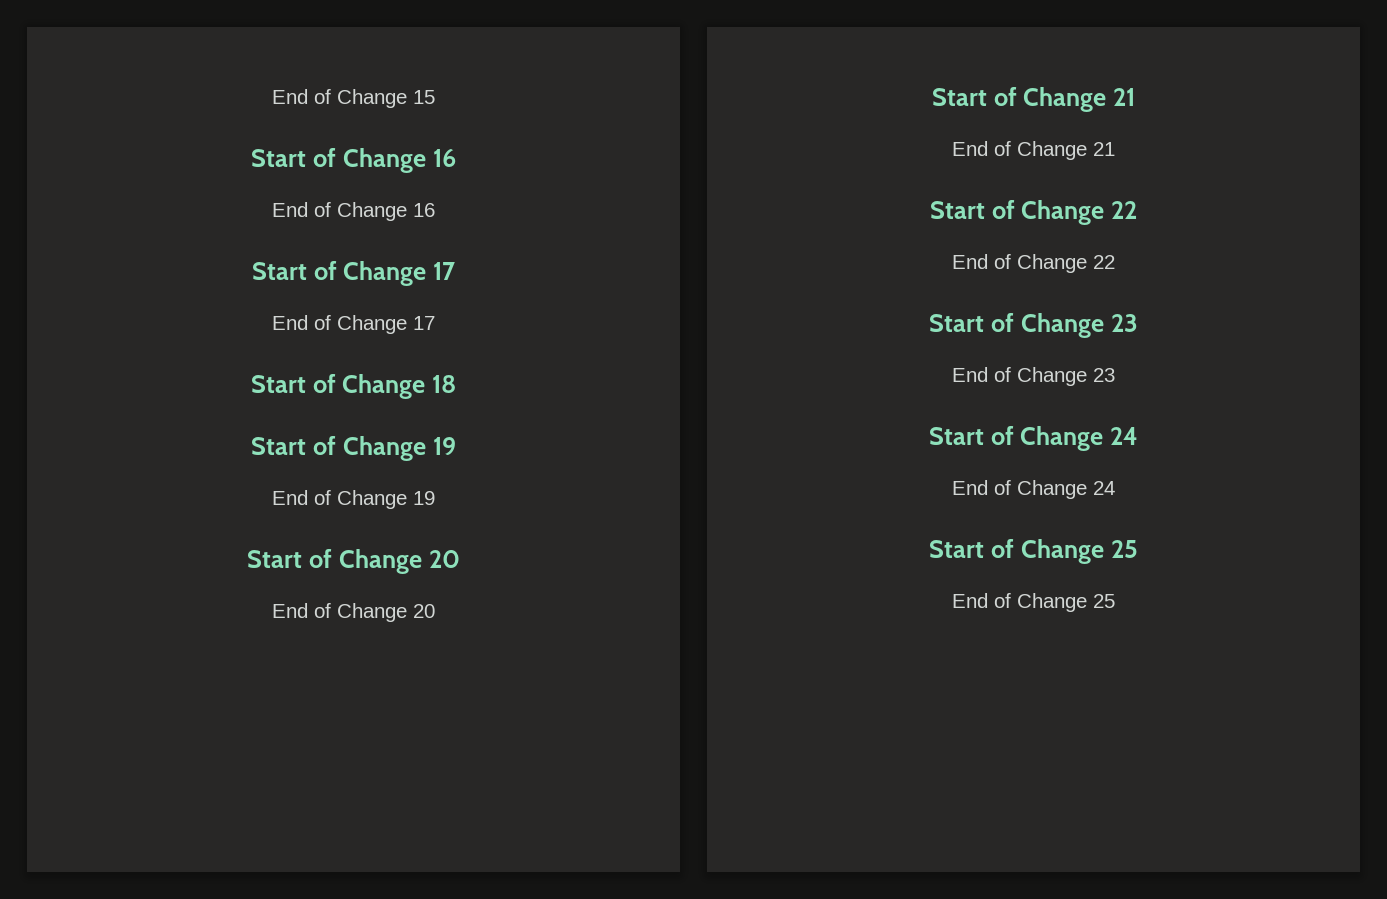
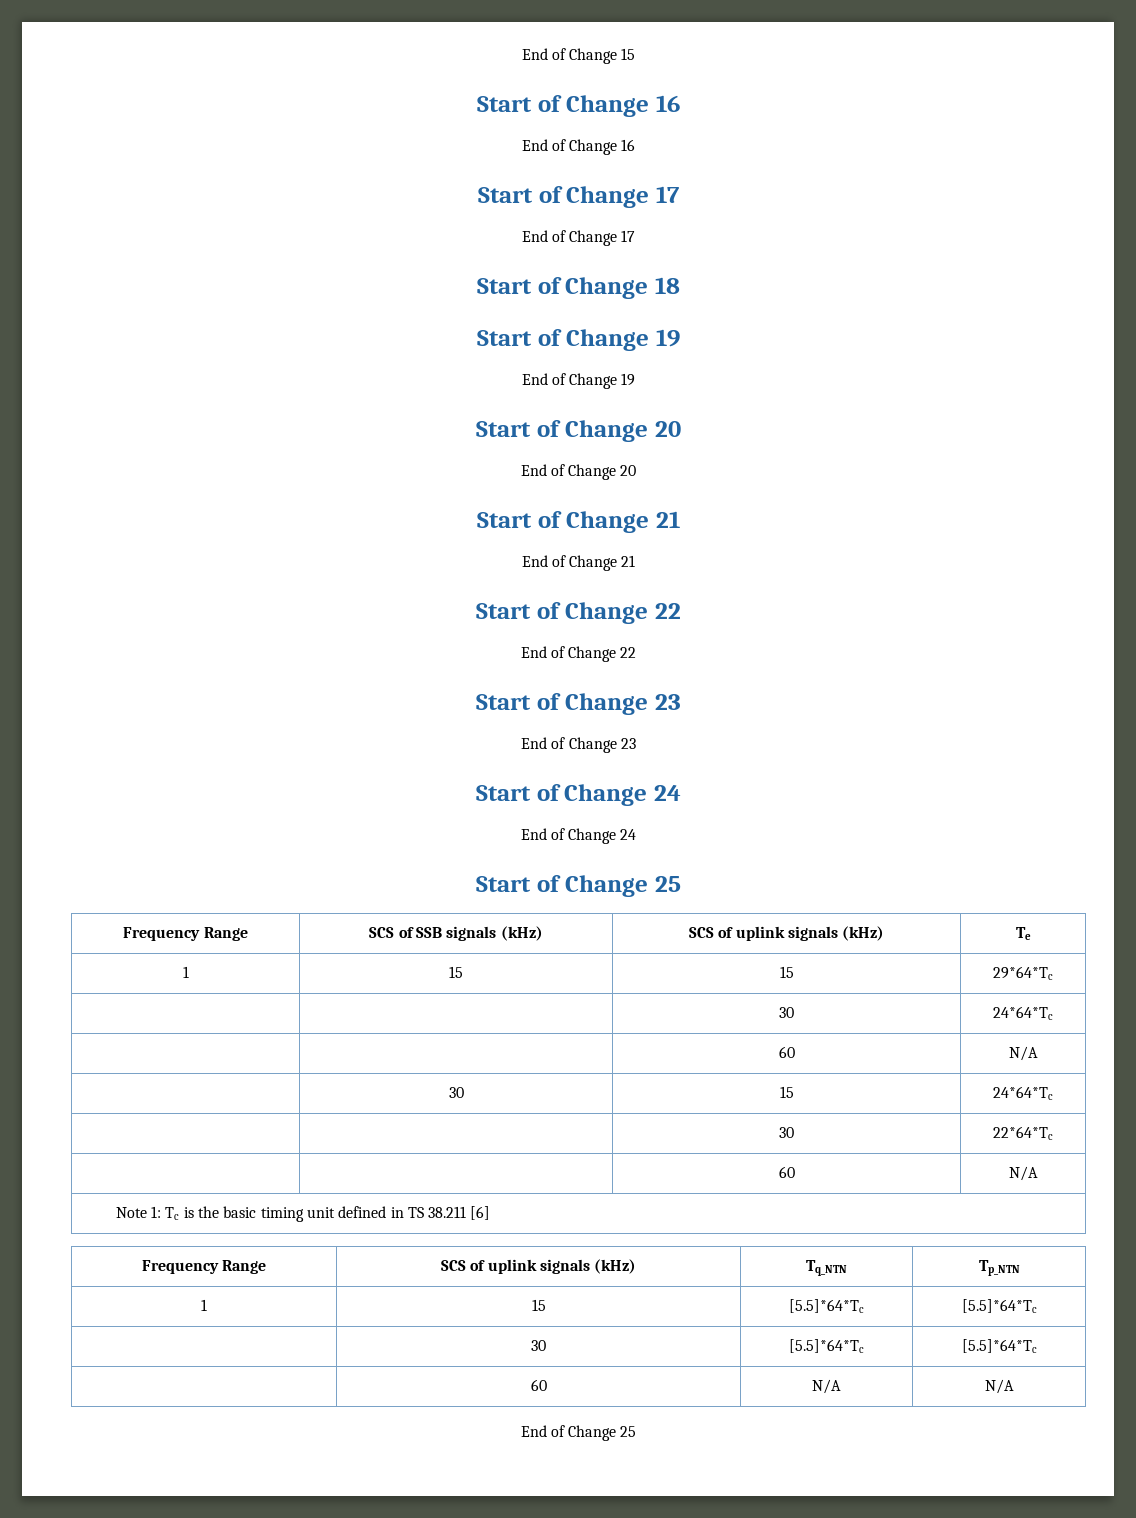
+ Frequency Range | SCS of SSB signals (kHz) | SCS of uplink signals (kHz) | Te
+ 1 | 15 | 15 | 29*64*Tc
+ | | 30 | 24*64*Tc
+ | | 60 | N/A
+ | 30 | 15 | 24*64*Tc
+ | | 30 | 22*64*Tc
+ | | 60 | N/A
+ Note 1: Tc is the basic timing unit defined in TS 38.211 [6]
+ Frequency Range | SCS of uplink signals (kHz) | Tq_NTN | Tp_NTN
+ 1 | 15 | [5.5]*64*Tc | [5.5]*64*Tc
+ | 30 | [5.5]*64*Tc | [5.5]*64*Tc
+ | 60 | N/A | N/A

